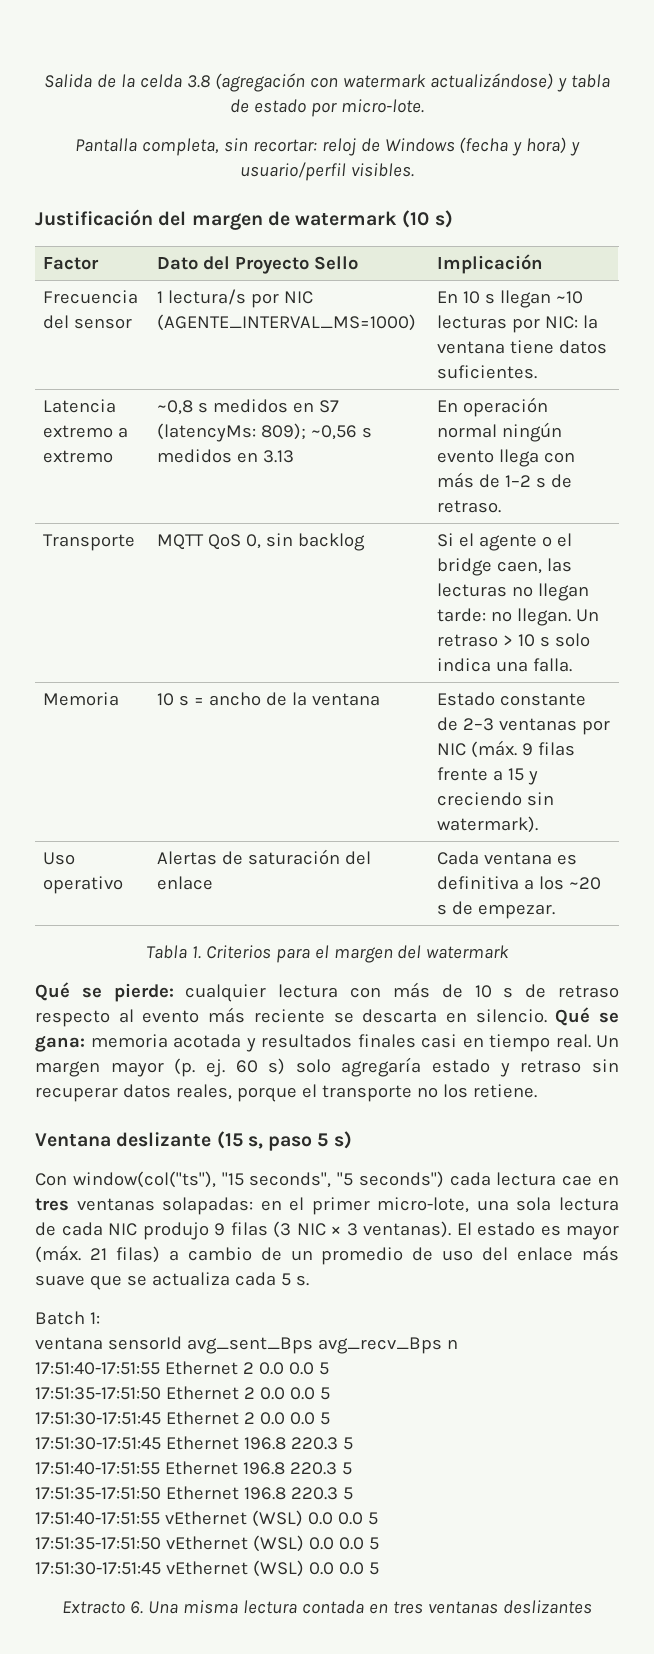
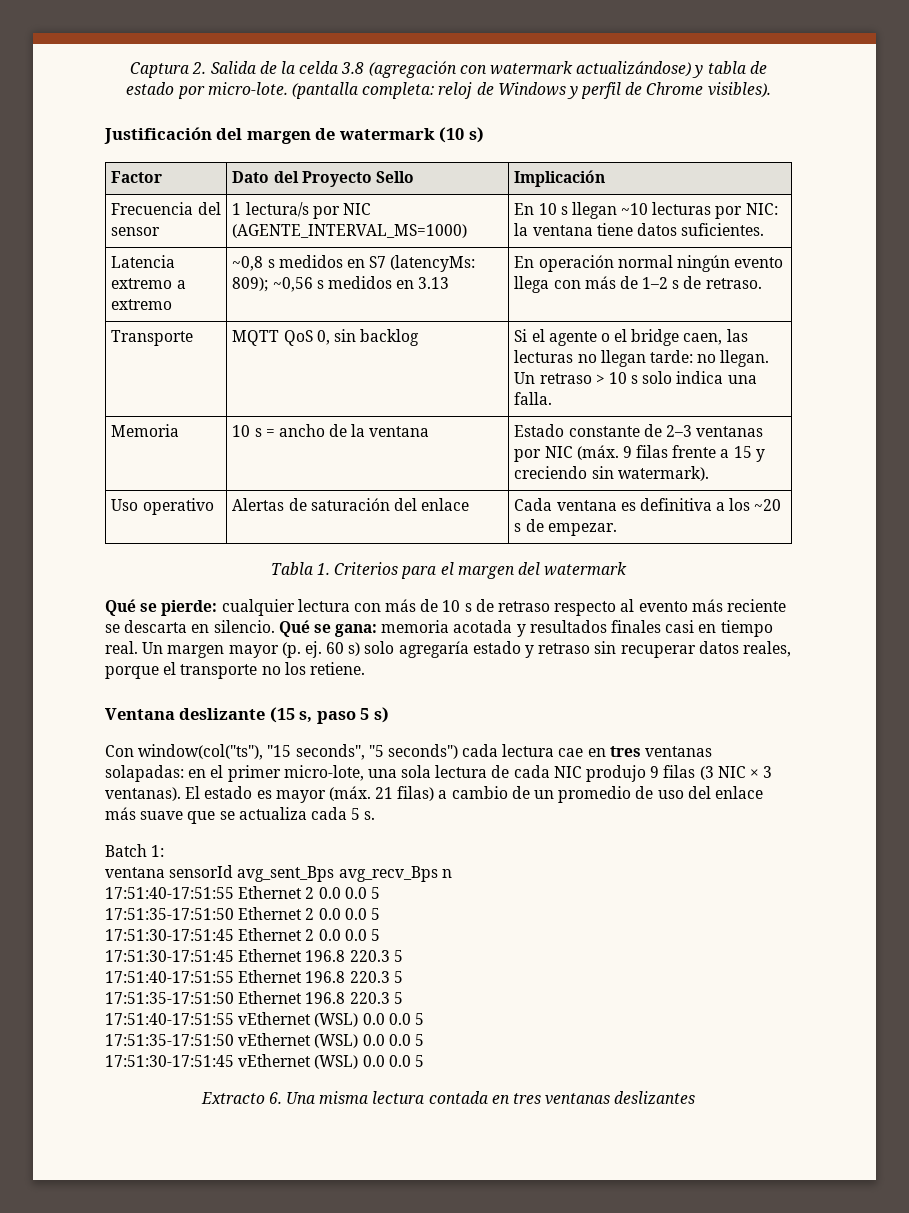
- Salida de la celda 3.8 (agregación con watermark actualizándose) y tabla de estado por micro-lote.
- Pantalla completa, sin recortar: reloj de Windows (fecha y hora) y usuario/perfil visibles.
+ Captura 2. Salida de la celda 3.8 (agregación con watermark actualizándose) y tabla de estado por micro-lote. (pantalla completa: reloj de Windows y perfil de Chrome visibles).

